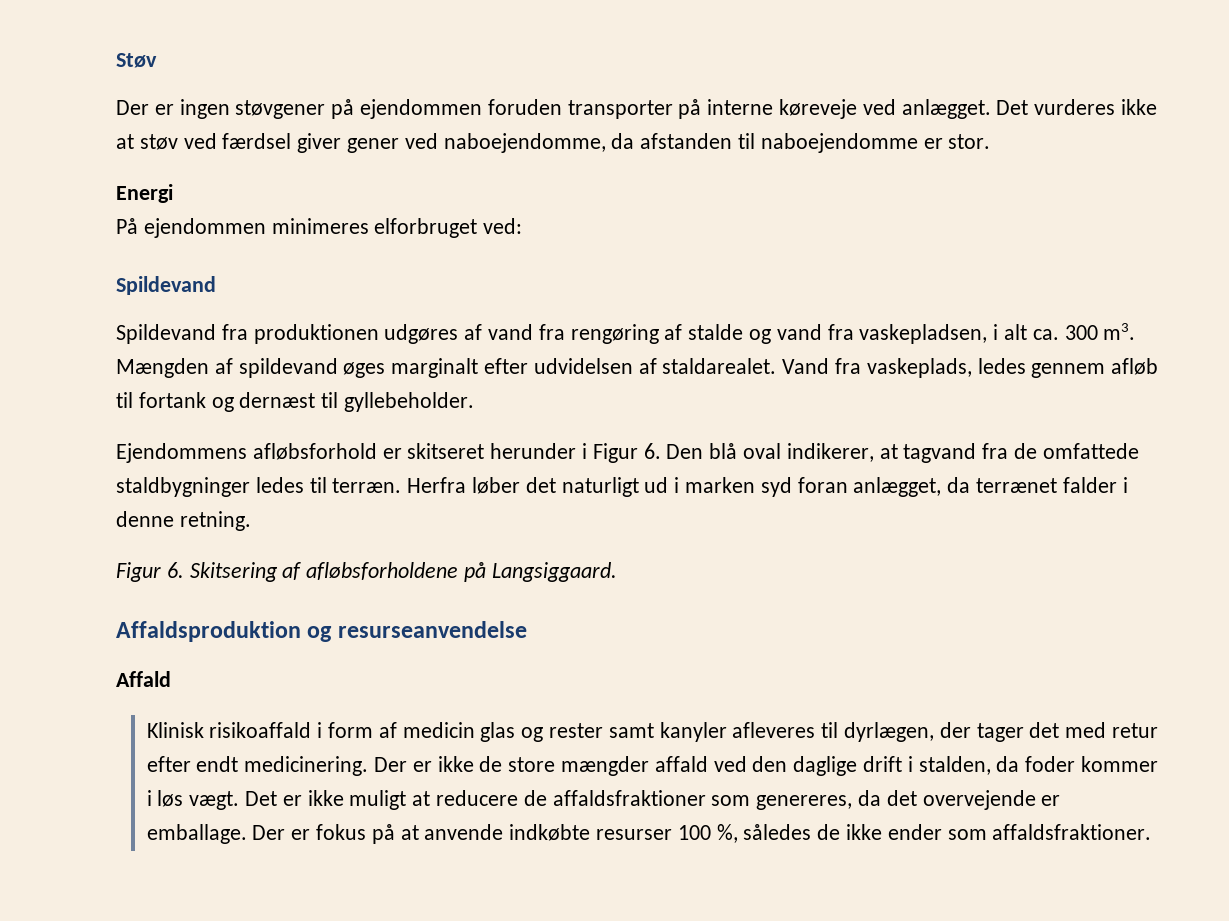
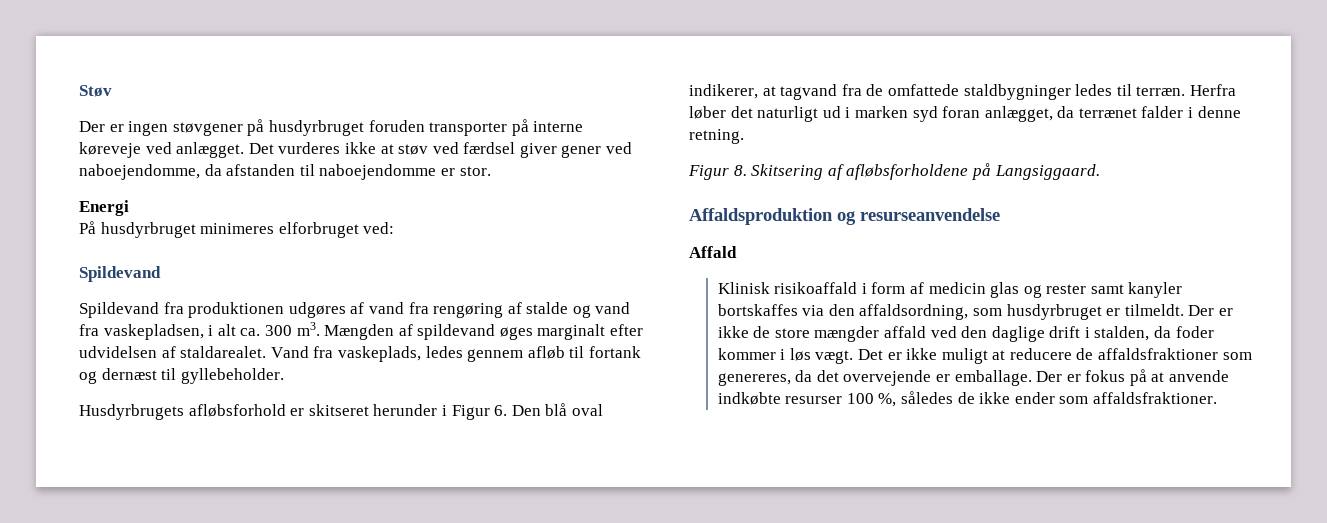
- Der er ingen støvgener på ejendommen foruden transporter på interne køreveje ved anlægget.
+ Der er ingen støvgener på husdyrbruget foruden transporter på interne køreveje ved anlægget.
- På ejendommen minimeres elforbruget ved:
+ På husdyrbruget minimeres elforbruget ved:
- Ejendommens afløbsforhold er skitseret herunder i Figur 6. Den blå oval indikerer, at tagvand fra de omfattede staldbygninger ledes til terræn.
+ Husdyrbrugets afløbsforhold er skitseret herunder i Figur 6. Den blå oval indikerer, at tagvand fra de omfattede staldbygninger ledes til terræn.
- Figur 6. Skitsering af afløbsforholdene på Langsiggaard.
+ Figur 8. Skitsering af afløbsforholdene på Langsiggaard.
- Klinisk risikoaffald i form af medicin glas og rester samt kanyler afleveres til dyrlægen, der tager det med retur efter endt medicinering.
+ Klinisk risikoaffald i form af medicin glas og rester samt kanyler bortskaffes via den affaldsordning, som husdyrbruget er tilmeldt.

